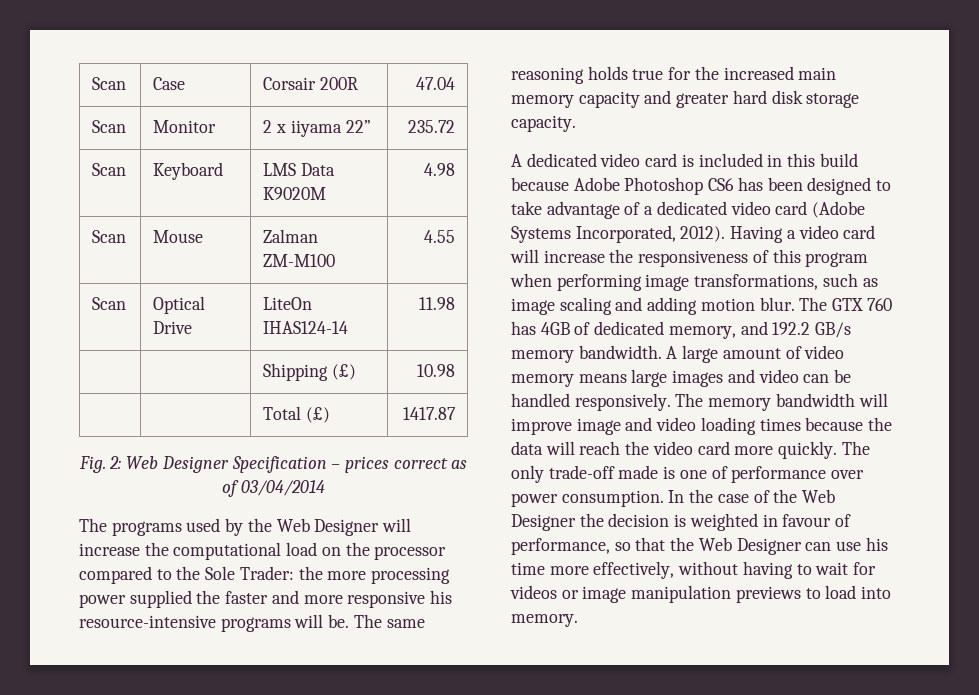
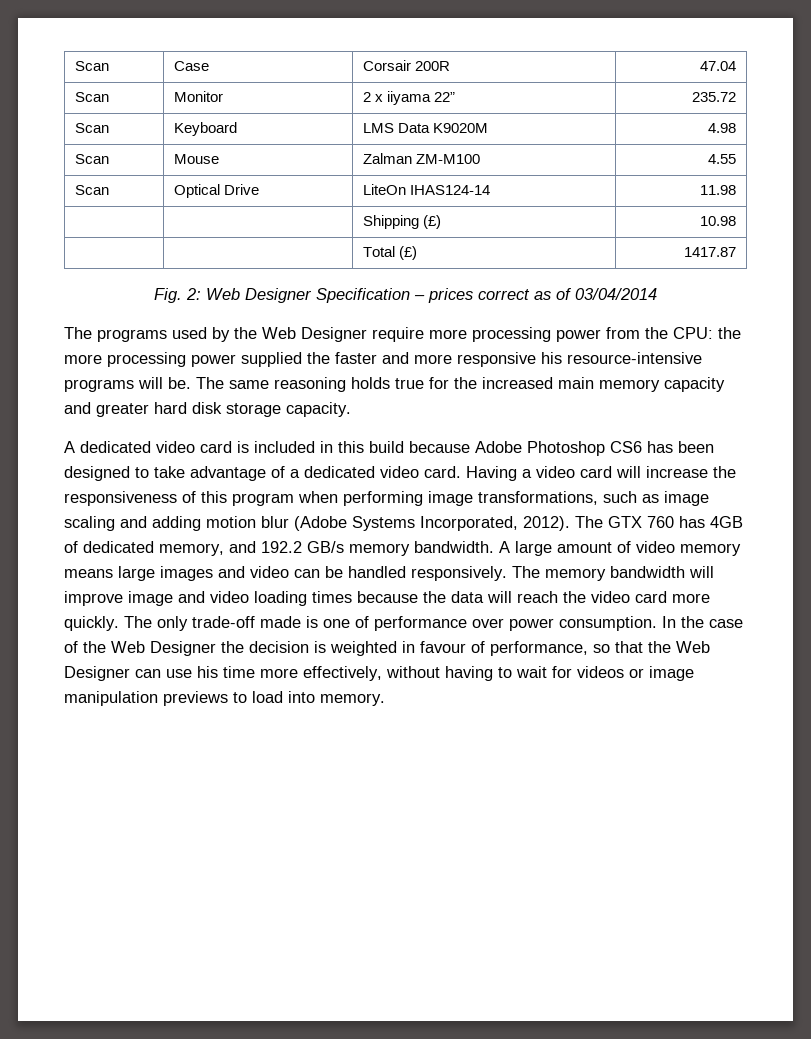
- The programs used by the Web Designer will increase the computational load on the processor compared to the Sole Trader: the more processing power supplied the faster and more responsive his resource-intensive programs will be.
+ The programs used by the Web Designer require more processing power from the CPU: the more processing power supplied the faster and more responsive his resource-intensive programs will be.
- A dedicated video card is included in this build because Adobe Photoshop CS6 has been designed to take advantage of a dedicated video card (Adobe Systems Incorporated, 2012).
+ A dedicated video card is included in this build because Adobe Photoshop CS6 has been designed to take advantage of a dedicated video card.
- Having a video card will increase the responsiveness of this program when performing image transformations, such as image scaling and adding motion blur.
+ Having a video card will increase the responsiveness of this program when performing image transformations, such as image scaling and adding motion blur (Adobe Systems Incorporated, 2012).

